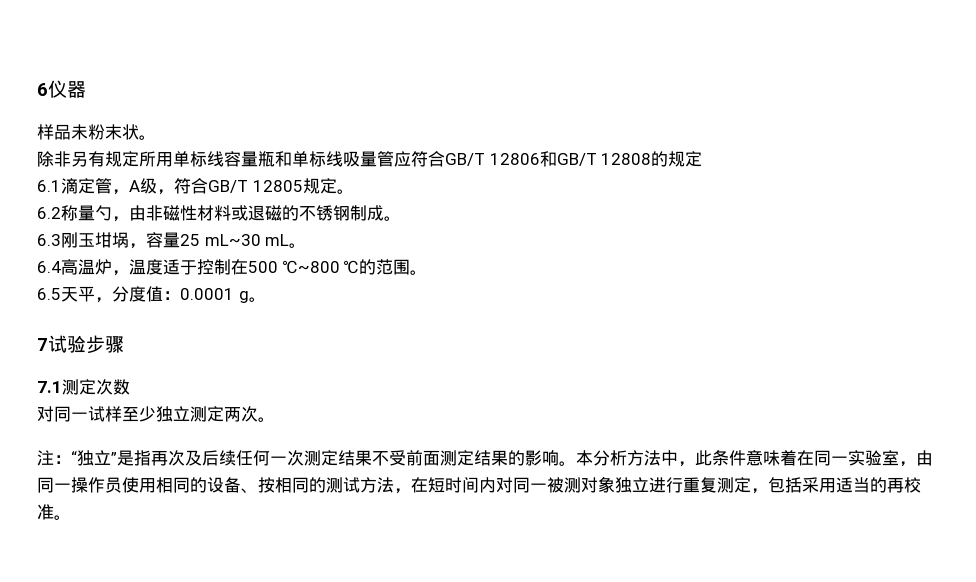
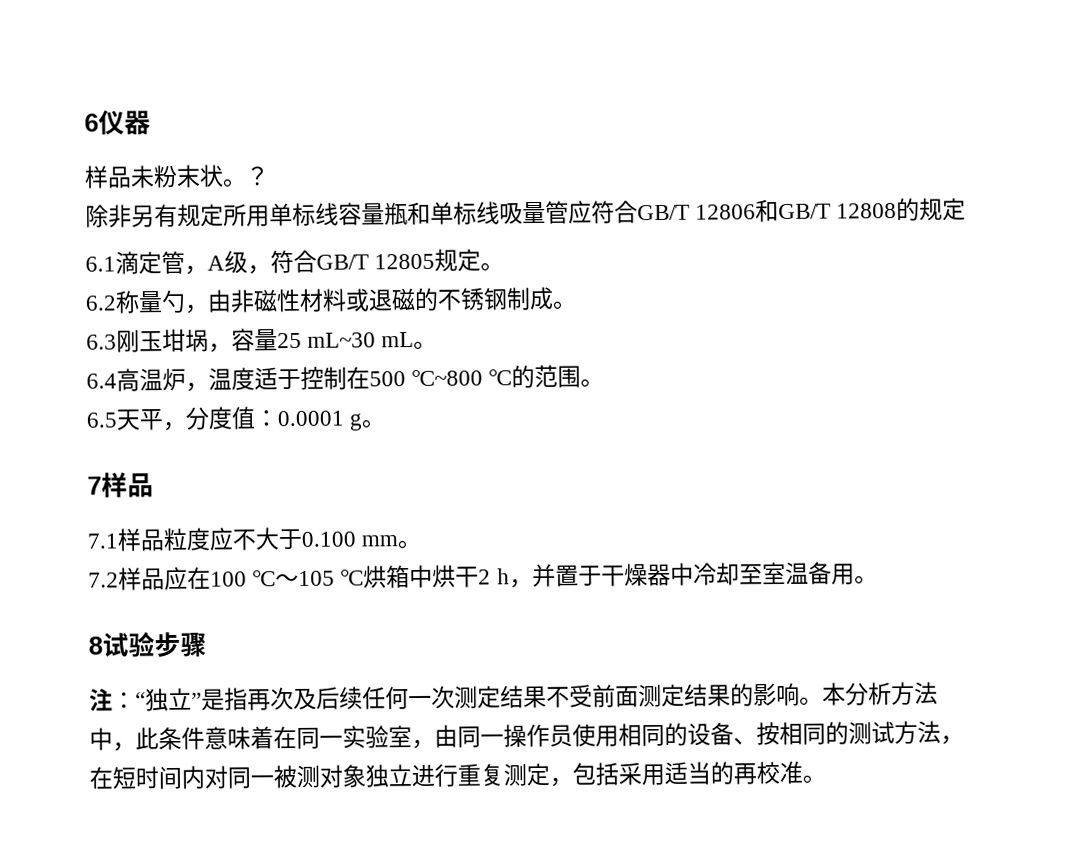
+ ？
- 7试验步骤
- 7.1测定次数
- 对同一试样至少独立测定两次。
+ 7样品
+ 7.1样品粒度应不大于0.100 mm。
+ 7.2样品应在100 ℃～105 ℃烘箱中烘干2 h，并置于干燥器中冷却至室温备用。
+ 8试验步骤

